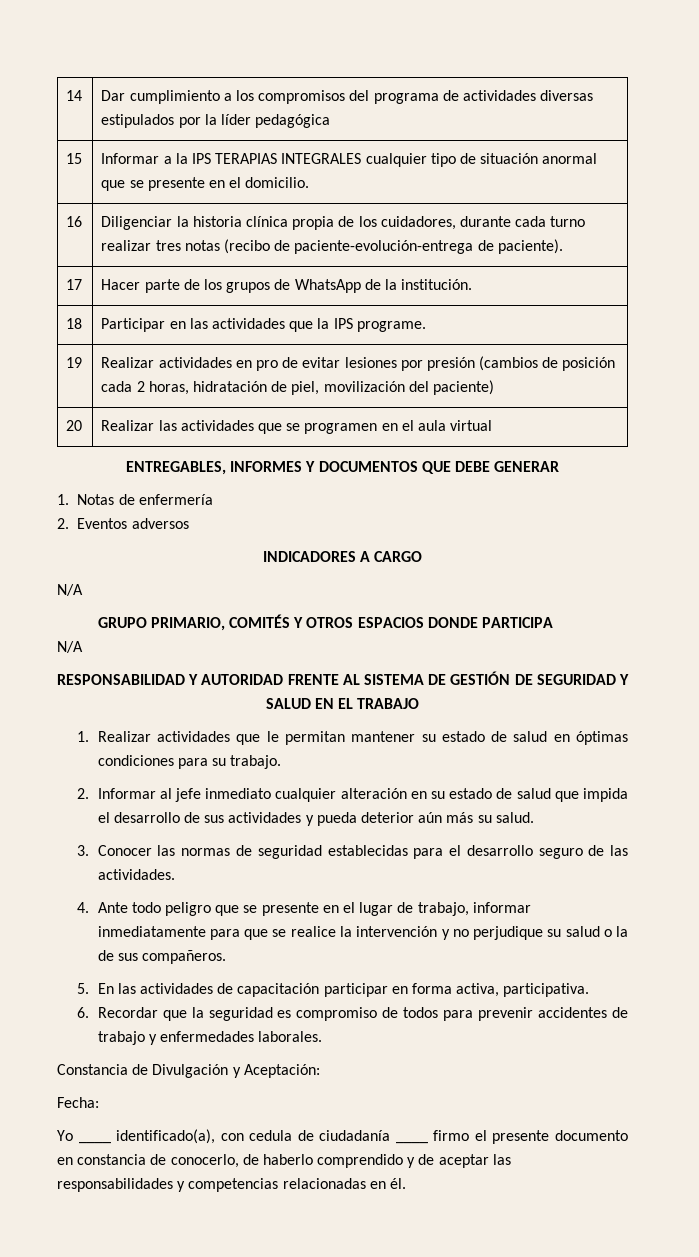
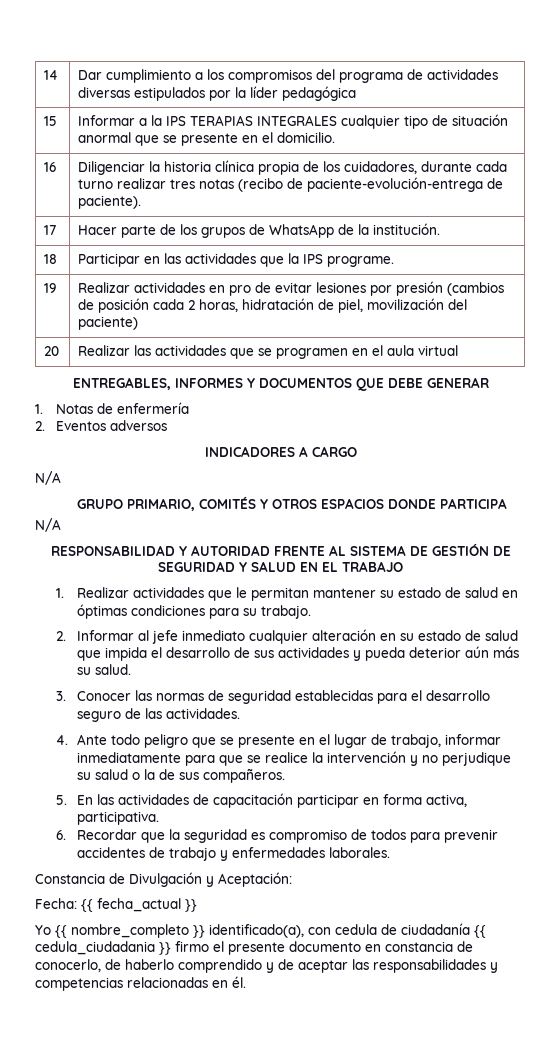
- Fecha:
- Yo ____ identificado(a), con cedula de ciudadanía ____ firmo el presente documento en constancia de conocerlo, de haberlo comprendido y de aceptar las responsabilidades y competencias relacionadas en él.
+ Fecha: {{ fecha_actual }}
+ Yo {{ nombre_completo }} identificado(a), con cedula de ciudadanía {{ cedula_ciudadania }} firmo el presente documento en constancia de conocerlo, de haberlo comprendido y de aceptar las responsabilidades y competencias relacionadas en él.

